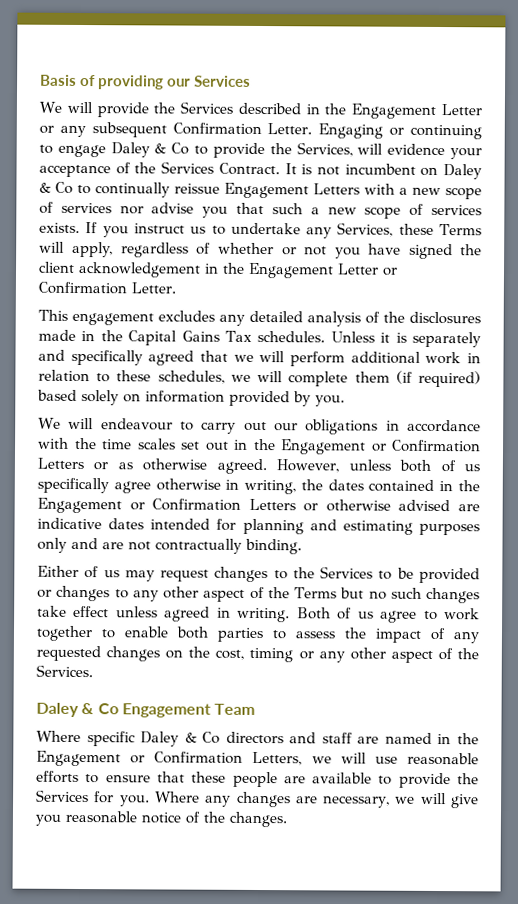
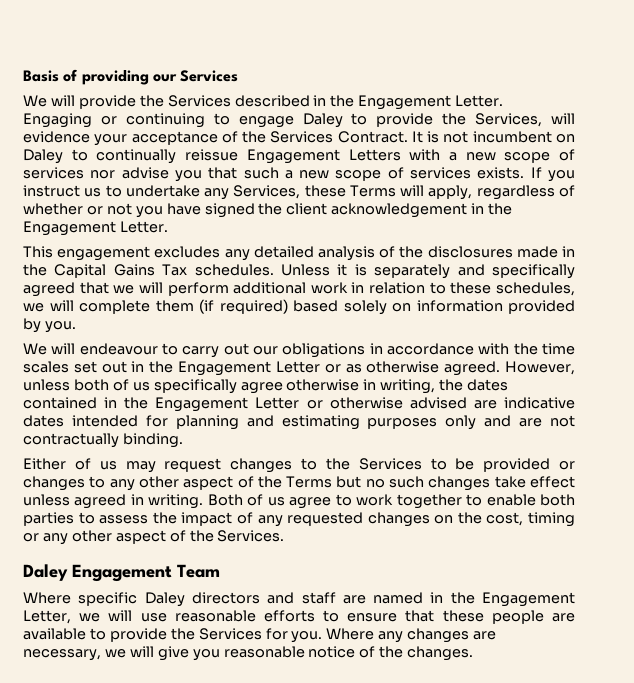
- We will provide the Services described in the Engagement Letter or any subsequent Confirmation Letter.
+ We will provide the Services described in the Engagement Letter.
- Engaging or continuing to engage Daley & Co to provide the Services, will evidence your acceptance of the Services Contract.
+ Engaging or continuing to engage Daley to provide the Services, will evidence your acceptance of the Services Contract.
- It is not incumbent on Daley & Co to continually reissue Engagement Letters with a new scope of services nor advise you that such a new scope of services exists.
+ It is not incumbent on Daley to continually reissue Engagement Letters with a new scope of services nor advise you that such a new scope of services exists.
- If you instruct us to undertake any Services, these Terms will apply, regardless of whether or not you have signed the client acknowledgement in the Engagement Letter or Confirmation Letter.
+ If you instruct us to undertake any Services, these Terms will apply, regardless of whether or not you have signed the client acknowledgement in the Engagement Letter.
- We will endeavour to carry out our obligations in accordance with the time scales set out in the Engagement or Confirmation Letters or as otherwise agreed.
+ We will endeavour to carry out our obligations in accordance with the time scales set out in the Engagement Letter or as otherwise agreed.
- However, unless both of us specifically agree otherwise in writing, the dates contained in the Engagement or Confirmation Letters or otherwise advised are indicative dates intended for planning and estimating purposes only and are not contractually binding.
+ However, unless both of us specifically agree otherwise in writing, the dates contained in the Engagement Letter or otherwise advised are indicative dates intended for planning and estimating purposes only and are not contractually binding.
- Daley & Co Engagement Team
+ Daley Engagement Team
- Where specific Daley & Co directors and staff are named in the Engagement or Confirmation Letters, we will use reasonable efforts to ensure that these people are available to provide the Services for you.
+ Where specific Daley directors and staff are named in the Engagement Letter, we will use reasonable efforts to ensure that these people are available to provide the Services for you.

